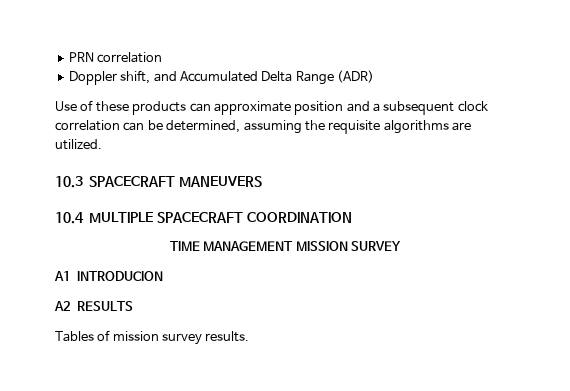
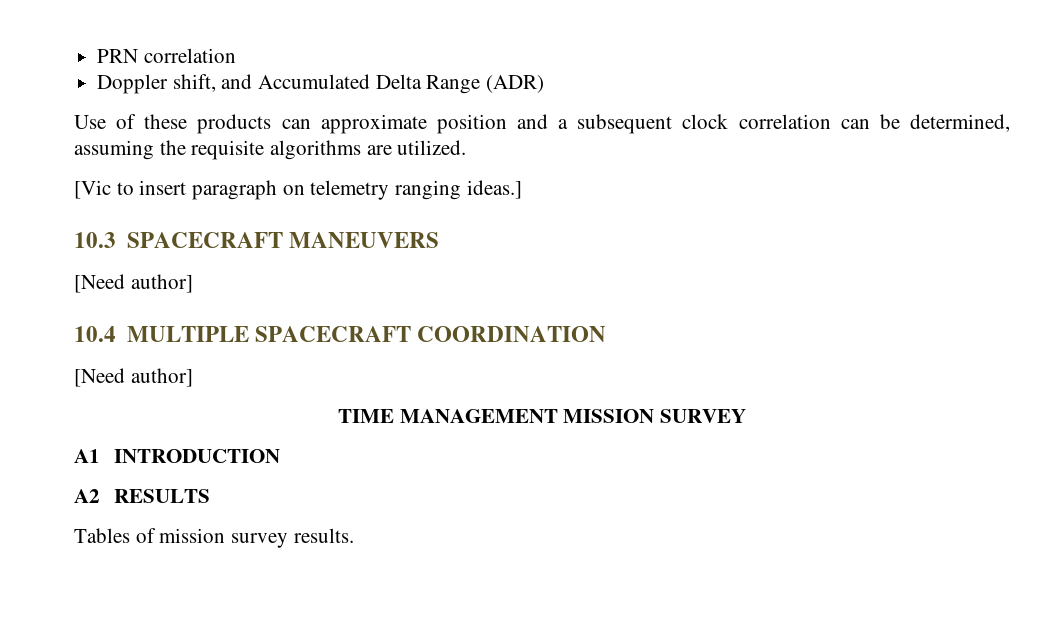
+ [Vic to insert paragraph on telemetry ranging ideas.]
  10.3 SPACECRAFT MANEUVERS
+ [Need author]
  10.4 MULTIPLE SPACECRAFT COORDINATION
+ [Need author]
- A1 INTRODUCION
+ A1 INTRODUCTION

